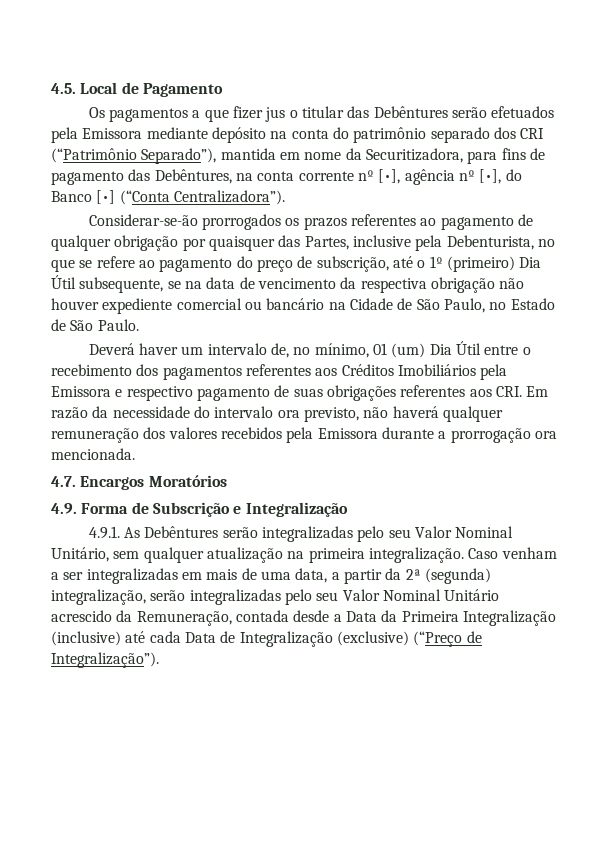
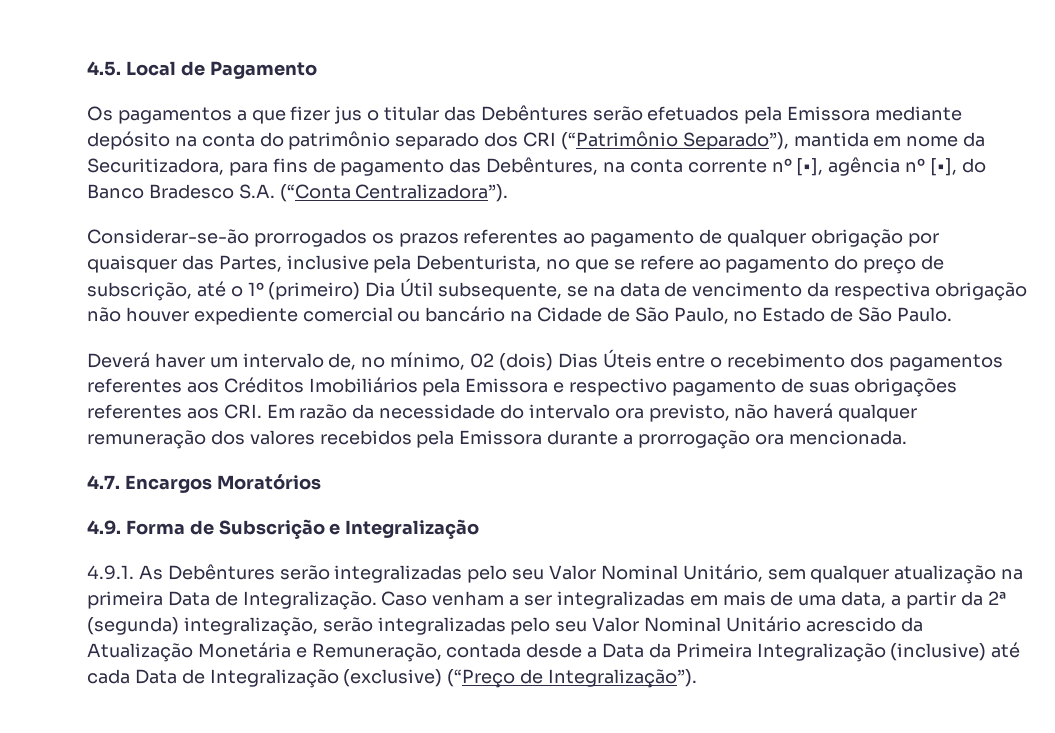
- Os pagamentos a que fizer jus o titular das Debêntures serão efetuados pela Emissora mediante depósito na conta do patrimônio separado dos CRI (“Patrimônio Separado”), mantida em nome da Securitizadora, para fins de pagamento das Debêntures, na conta corrente nº [•], agência nº [•], do Banco [•] (“Conta Centralizadora”).
+ Os pagamentos a que fizer jus o titular das Debêntures serão efetuados pela Emissora mediante depósito na conta do patrimônio separado dos CRI (“Patrimônio Separado”), mantida em nome da Securitizadora, para fins de pagamento das Debêntures, na conta corrente nº [•], agência nº [•], do Banco Bradesco S.A. (“Conta Centralizadora”).
- Deverá haver um intervalo de, no mínimo, 01 (um) Dia Útil entre o recebimento dos pagamentos referentes aos Créditos Imobiliários pela Emissora e respectivo pagamento de suas obrigações referentes aos CRI. Em razão da necessidade do intervalo ora previsto, não haverá qualquer remuneração dos valores recebidos pela Emissora durante a prorrogação ora mencionada.
+ Deverá haver um intervalo de, no mínimo, 02 (dois) Dias Úteis entre o recebimento dos pagamentos referentes aos Créditos Imobiliários pela Emissora e respectivo pagamento de suas obrigações referentes aos CRI. Em razão da necessidade do intervalo ora previsto, não haverá qualquer remuneração dos valores recebidos pela Emissora durante a prorrogação ora mencionada.
- 4.9.1. As Debêntures serão integralizadas pelo seu Valor Nominal Unitário, sem qualquer atualização na primeira integralização.
+ 4.9.1. As Debêntures serão integralizadas pelo seu Valor Nominal Unitário, sem qualquer atualização na primeira Data de Integralização.
- Caso venham a ser integralizadas em mais de uma data, a partir da 2ª (segunda) integralização, serão integralizadas pelo seu Valor Nominal Unitário acrescido da Remuneração, contada desde a Data da Primeira Integralização (inclusive) até cada Data de Integralização (exclusive) (“Preço de Integralização”).
+ Caso venham a ser integralizadas em mais de uma data, a partir da 2ª (segunda) integralização, serão integralizadas pelo seu Valor Nominal Unitário acrescido da Atualização Monetária e Remuneração, contada desde a Data da Primeira Integralização (inclusive) até cada Data de Integralização (exclusive) (“Preço de Integralização”).

